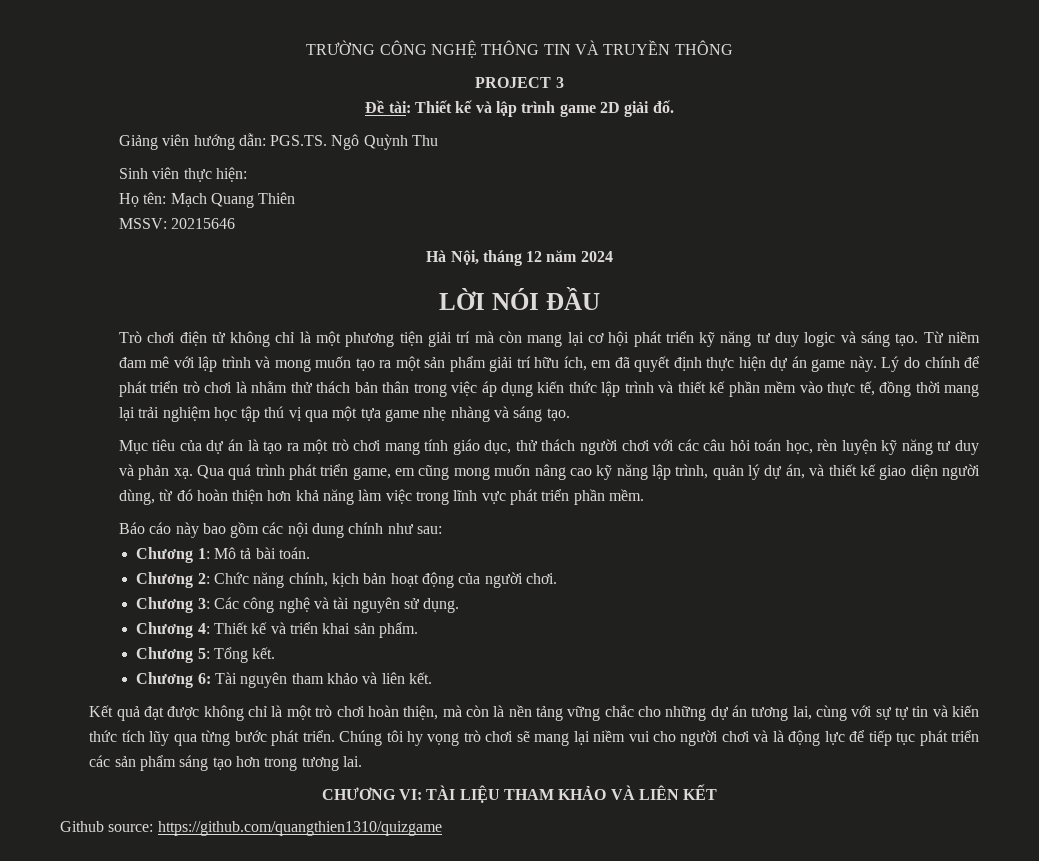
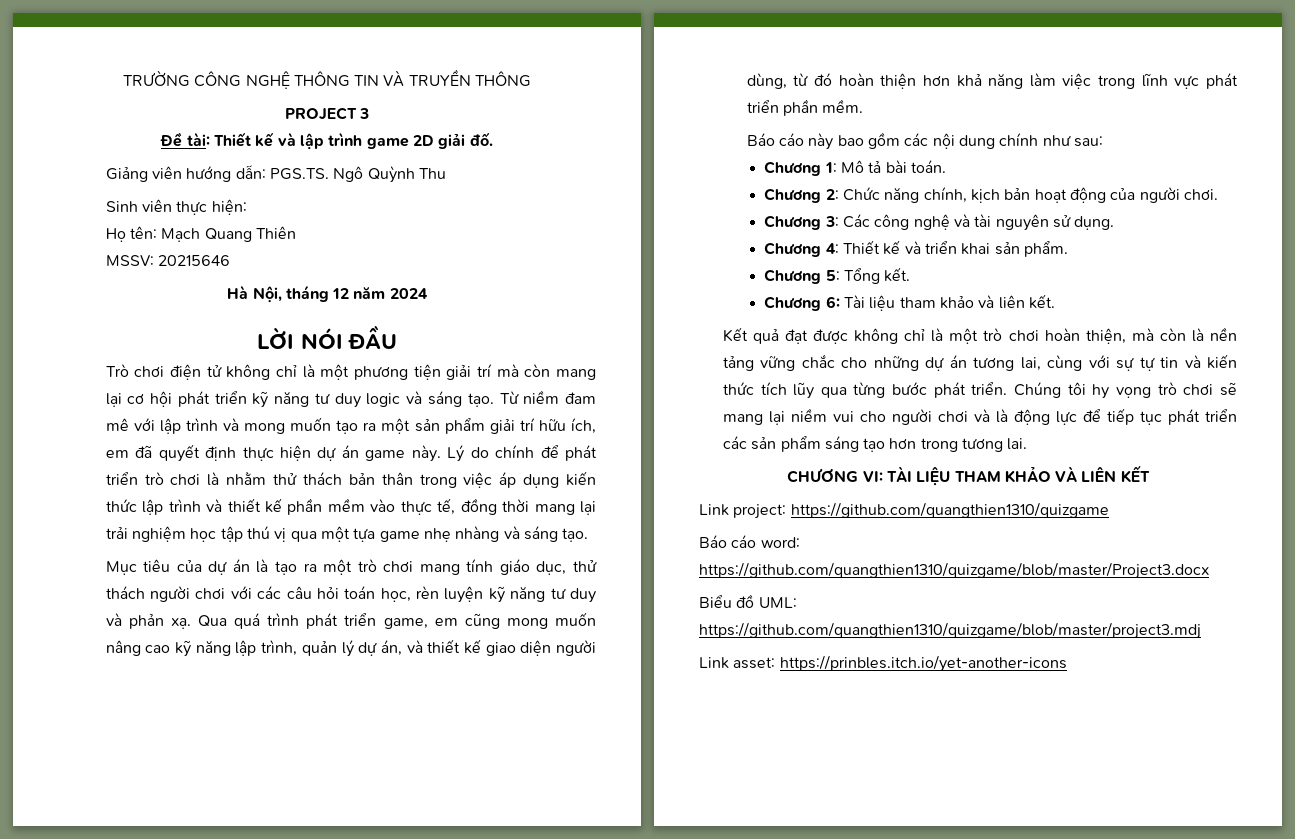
- Chương 6: Tài nguyên tham khảo và liên kết.
+ Chương 6: Tài liệu tham khảo và liên kết.
- Github source: https://github.com/quangthien1310/quizgame
+ Link project: https://github.com/quangthien1310/quizgame
+ Báo cáo word: https://github.com/quangthien1310/quizgame/blob/master/Project3.docx
+ Biểu đồ UML: https://github.com/quangthien1310/quizgame/blob/master/project3.mdj
+ Link asset: https://prinbles.itch.io/yet-another-icons

